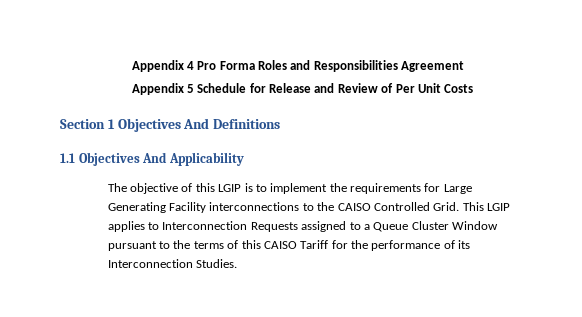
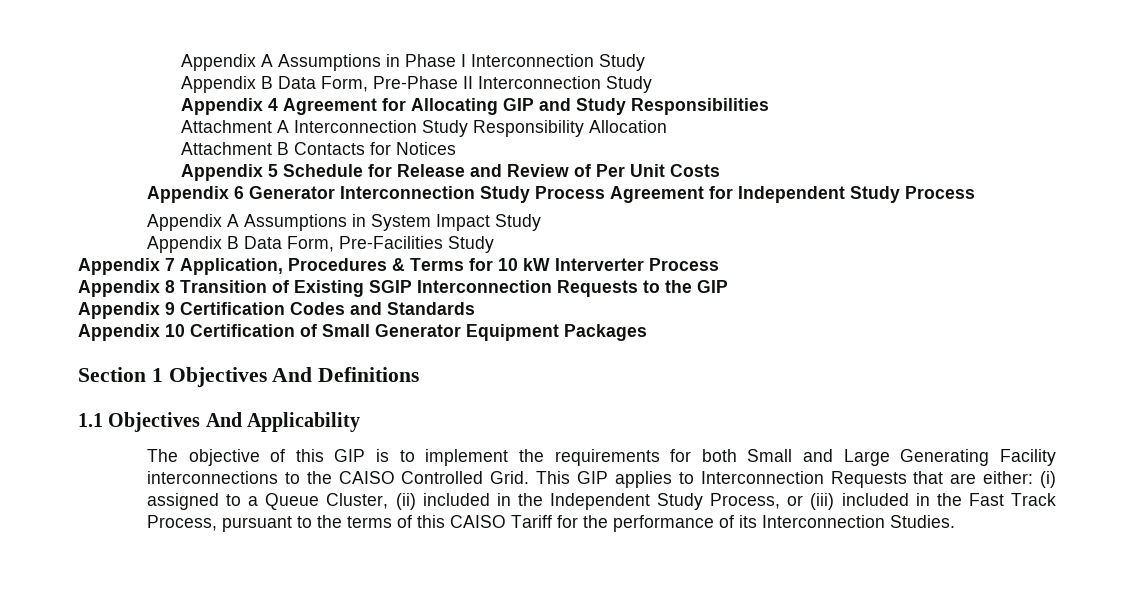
- Appendix 4 Pro Forma Roles and Responsibilities Agreement
+ Appendix A Assumptions in Phase I Interconnection Study
+ Appendix B Data Form, Pre-Phase II Interconnection Study
+ Appendix 4 Agreement for Allocating GIP and Study Responsibilities
+ Attachment A Interconnection Study Responsibility Allocation
+ Attachment B Contacts for Notices
+ Appendix 6 Generator Interconnection Study Process Agreement for Independent Study Process
+ Appendix A Assumptions in System Impact Study
+ Appendix B Data Form, Pre-Facilities Study
+ Appendix 7 Application, Procedures & Terms for 10 kW Interverter Process
+ Appendix 8 Transition of Existing SGIP Interconnection Requests to the GIP
+ Appendix 9 Certification Codes and Standards
+ Appendix 10 Certification of Small Generator Equipment Packages
- The objective of this LGIP is to implement the requirements for Large Generating Facility interconnections to the CAISO Controlled Grid.
+ The objective of this GIP is to implement the requirements for both Small and Large Generating Facility interconnections to the CAISO Controlled Grid.
- This LGIP applies to Interconnection Requests assigned to a Queue Cluster Window pursuant to the terms of this CAISO Tariff for the performance of its Interconnection Studies.
+ This GIP applies to Interconnection Requests that are either: (i) assigned to a Queue Cluster, (ii) included in the Independent Study Process, or (iii) included in the Fast Track Process, pursuant to the terms of this CAISO Tariff for the performance of its Interconnection Studies.

